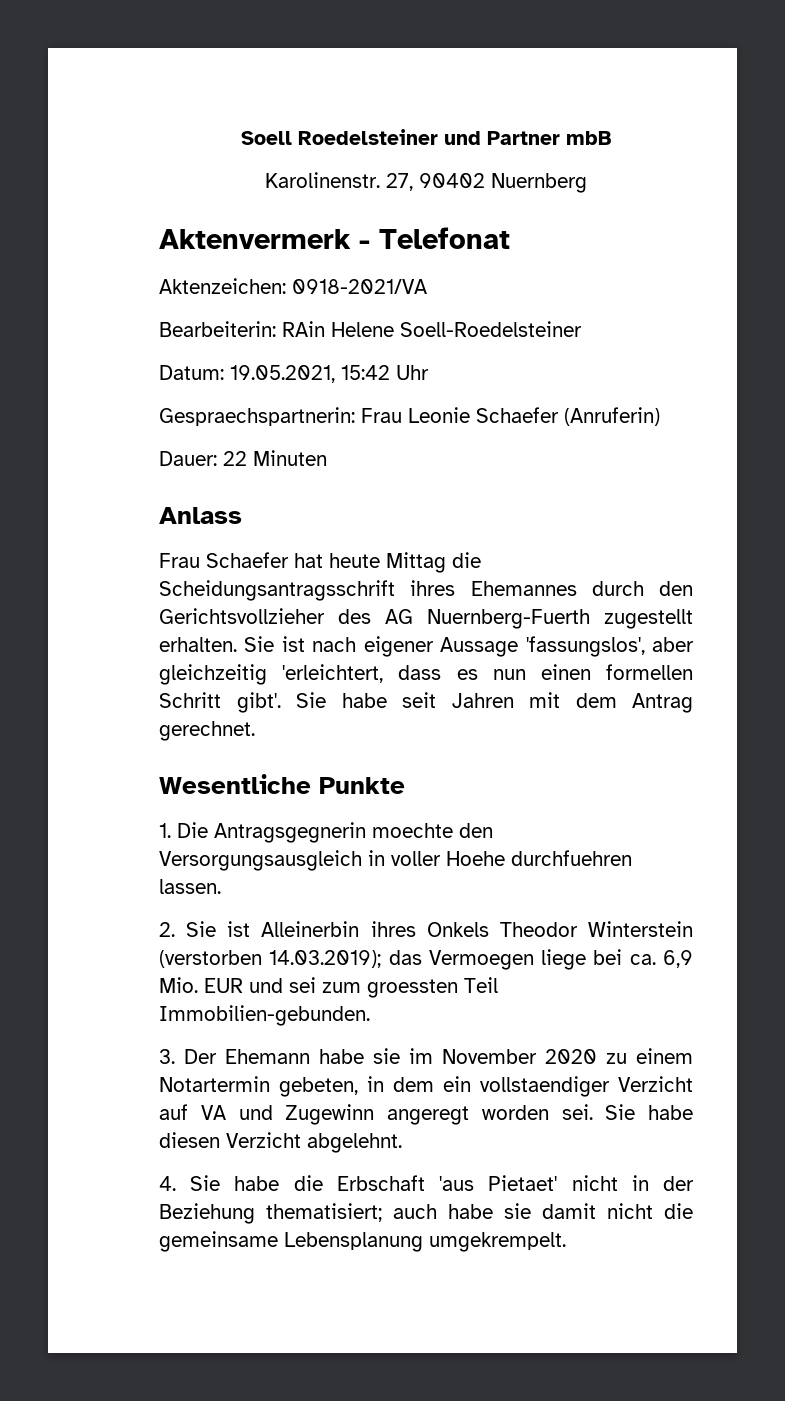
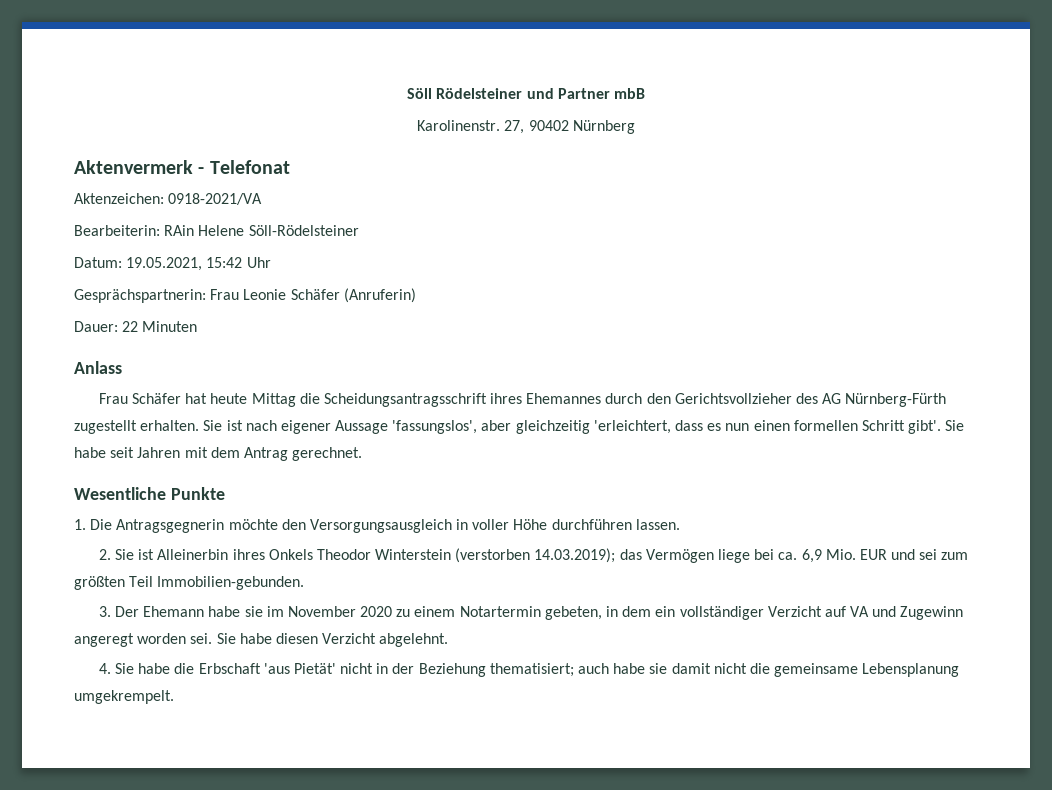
- Soell Roedelsteiner und Partner mbB
+ Söll Rödelsteiner und Partner mbB
- 27, 90402 Nuernberg
+ 27, 90402 Nürnberg
- Bearbeiterin: RAin Helene Soell-Roedelsteiner
+ Bearbeiterin: RAin Helene Söll-Rödelsteiner
- Gespraechspartnerin: Frau Leonie Schaefer (Anruferin)
+ Gesprächspartnerin: Frau Leonie Schäfer (Anruferin)
- Frau Schaefer hat heute Mittag die Scheidungsantragsschrift ihres Ehemannes durch den Gerichtsvollzieher des AG Nuernberg-Fuerth zugestellt erhalten.
+ Frau Schäfer hat heute Mittag die Scheidungsantragsschrift ihres Ehemannes durch den Gerichtsvollzieher des AG Nürnberg-Fürth zugestellt erhalten.
- 1. Die Antragsgegnerin moechte den Versorgungsausgleich in voller Hoehe durchfuehren lassen.
+ 1. Die Antragsgegnerin möchte den Versorgungsausgleich in voller Höhe durchführen lassen.
- 2. Sie ist Alleinerbin ihres Onkels Theodor Winterstein (verstorben 14.03.2019); das Vermoegen liege bei ca. 6,9 Mio. EUR und sei zum groessten Teil Immobilien-gebunden.
+ 2. Sie ist Alleinerbin ihres Onkels Theodor Winterstein (verstorben 14.03.2019); das Vermögen liege bei ca. 6,9 Mio. EUR und sei zum größten Teil Immobilien-gebunden.
- 3. Der Ehemann habe sie im November 2020 zu einem Notartermin gebeten, in dem ein vollstaendiger Verzicht auf VA und Zugewinn angeregt worden sei.
+ 3. Der Ehemann habe sie im November 2020 zu einem Notartermin gebeten, in dem ein vollständiger Verzicht auf VA und Zugewinn angeregt worden sei.
- 4. Sie habe die Erbschaft 'aus Pietaet' nicht in der Beziehung thematisiert; auch habe sie damit nicht die gemeinsame Lebensplanung umgekrempelt.
+ 4. Sie habe die Erbschaft 'aus Pietät' nicht in der Beziehung thematisiert; auch habe sie damit nicht die gemeinsame Lebensplanung umgekrempelt.

